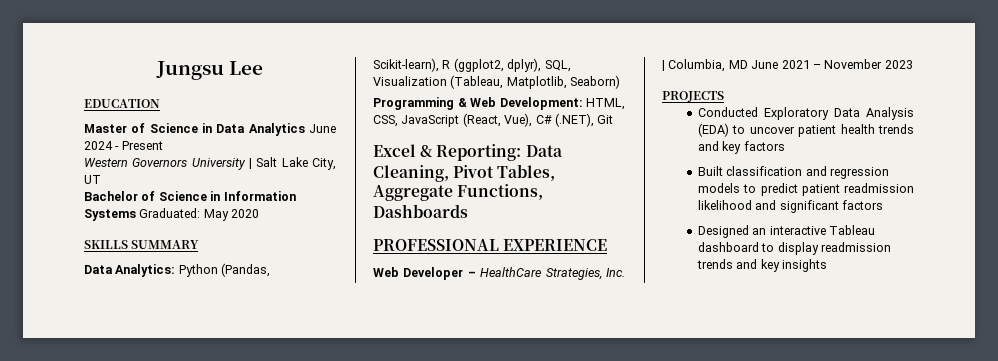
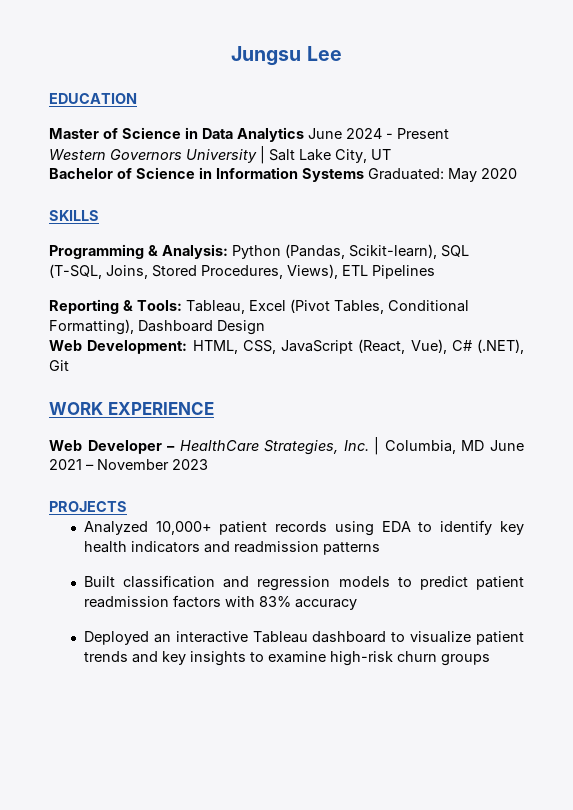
- SKILLS SUMMARY
- Data Analytics: Python (Pandas, Scikit-learn), R (ggplot2, dplyr), SQL, Visualization (Tableau, Matplotlib, Seaborn)
- Programming & Web Development: HTML, CSS, JavaScript (React, Vue), C# (.NET), Git
+ SKILLS
+ Programming & Analysis: Python (Pandas, Scikit-learn), SQL (T-SQL, Joins, Stored Procedures, Views), ETL Pipelines
+ Reporting & Tools: Tableau, Excel (Pivot Tables, Conditional Formatting), Dashboard Design
+ Web Development: HTML, CSS, JavaScript (React, Vue), C# (.NET), Git
- Excel & Reporting: Data Cleaning, Pivot Tables, Aggregate Functions, Dashboards
- PROFESSIONAL EXPERIENCE
+ WORK EXPERIENCE
- Conducted Exploratory Data Analysis (EDA) to uncover patient health trends and key factors
+ Analyzed 10,000+ patient records using EDA to identify key health indicators and readmission patterns
- Built classification and regression models to predict patient readmission likelihood and significant factors
- Designed an interactive Tableau dashboard to display readmission trends and key insights
+ Built classification and regression models to predict patient readmission factors with 83% accuracy
+ Deployed an interactive Tableau dashboard to visualize patient trends and key insights to examine high-risk churn groups

